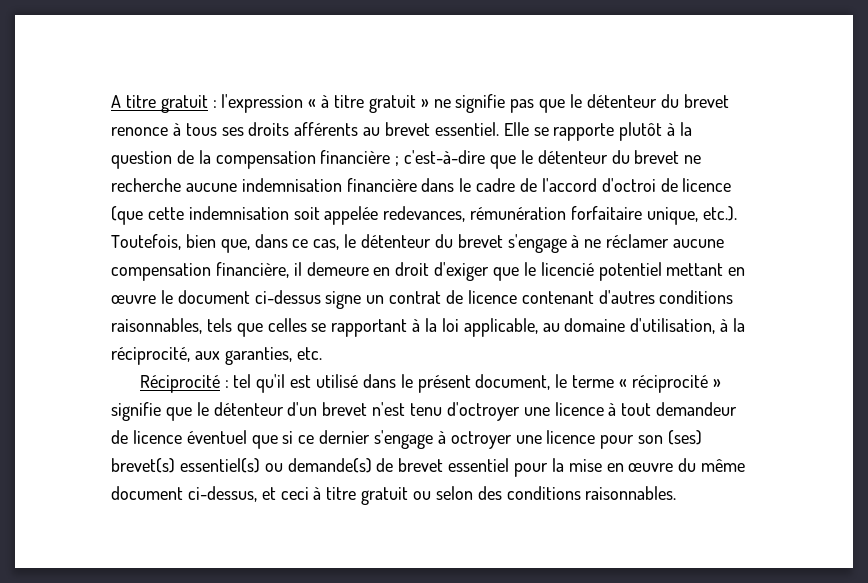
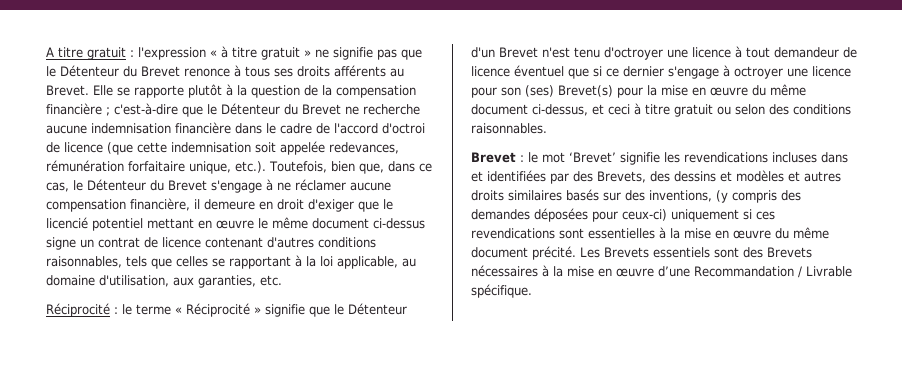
- A titre gratuit : l'expression « à titre gratuit » ne signifie pas que le détenteur du brevet renonce à tous ses droits afférents au brevet essentiel.
+ A titre gratuit : l'expression « à titre gratuit » ne signifie pas que le Détenteur du Brevet renonce à tous ses droits afférents au Brevet.
- c'est-à-dire que le détenteur du brevet ne recherche aucune indemnisation financière dans le cadre de l'accord d'octroi de licence (que cette indemnisation soit appelée redevances, rémunération forfaitaire unique, etc.). Toutefois, bien que, dans ce cas, le détenteur du brevet s'engage à ne réclamer aucune compensation financière, il demeure en droit d'exiger que le licencié potentiel mettant en œuvre le document ci-dessus signe un contrat de licence contenant d'autres conditions raisonnables, tels que celles se rapportant à la loi applicable, au domaine d'utilisation, à la réciprocité, aux garanties, etc.
+ c'est-à-dire que le Détenteur du Brevet ne recherche aucune indemnisation financière dans le cadre de l'accord d'octroi de licence (que cette indemnisation soit appelée redevances, rémunération forfaitaire unique, etc.). Toutefois, bien que, dans ce cas, le Détenteur du Brevet s'engage à ne réclamer aucune compensation financière, il demeure en droit d'exiger que le licencié potentiel mettant en œuvre le même document ci-dessus signe un contrat de licence contenant d'autres conditions raisonnables, tels que celles se rapportant à la loi applicable, au domaine d'utilisation, aux garanties, etc.
- Réciprocité : tel qu'il est utilisé dans le présent document, le terme « réciprocité » signifie que le détenteur d'un brevet n'est tenu d'octroyer une licence à tout demandeur de licence éventuel que si ce dernier s'engage à octroyer une licence pour son (ses) brevet(s) essentiel(s) ou demande(s) de brevet essentiel pour la mise en œuvre du même document ci-dessus, et ceci à titre gratuit ou selon des conditions raisonnables.
+ Réciprocité : le terme « Réciprocité » signifie que le Détenteur d'un Brevet n'est tenu d'octroyer une licence à tout demandeur de licence éventuel que si ce dernier s'engage à octroyer une licence pour son (ses) Brevet(s) pour la mise en œuvre du même document ci-dessus, et ceci à titre gratuit ou selon des conditions raisonnables.
+ Brevet : le mot ‘Brevet’ signifie les revendications incluses dans et identifiées par des Brevets, des dessins et modèles et autres droits similaires basés sur des inventions, (y compris des demandes déposées pour ceux-ci) uniquement si ces revendications sont essentielles à la mise en œuvre du même document précité. Les Brevets essentiels sont des Brevets nécessaires à la mise en œuvre d’une Recommandation / Livrable spécifique.

